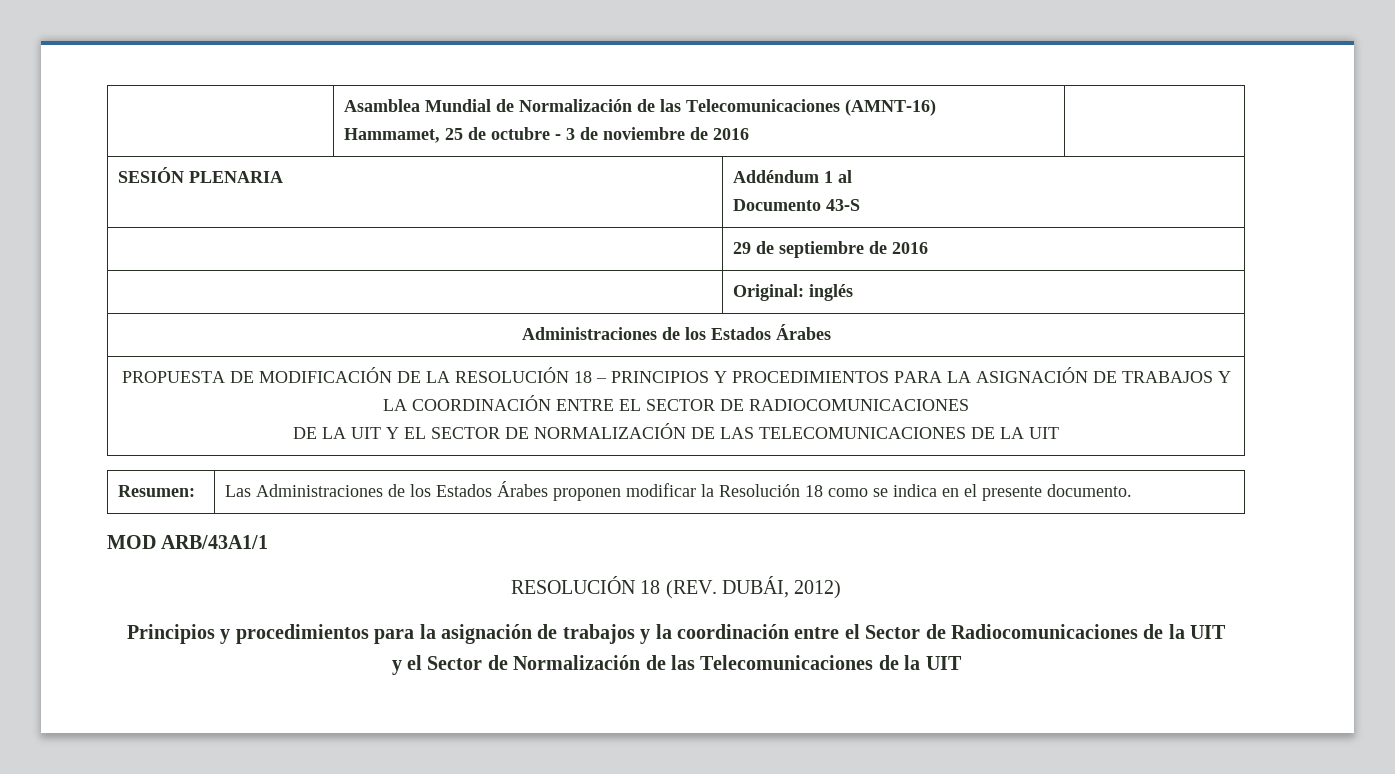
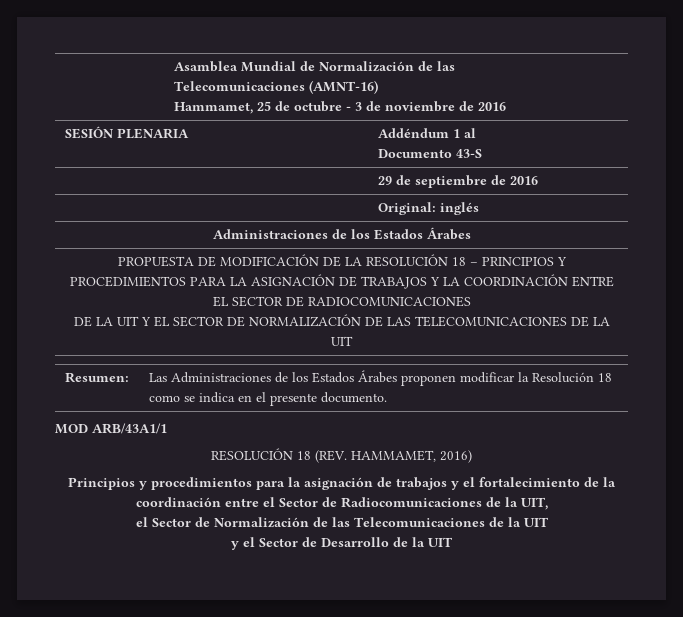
- RESOLUCIÓN 18 (REV. DUBÁI, 2012)
+ RESOLUCIÓN 18 (REV. HAMMAMET, 2016)
- Principios y procedimientos para la asignación de trabajos y la coordinación entre el Sector de Radiocomunicaciones de la UIT
- y el Sector de Normalización de las Telecomunicaciones de la UIT
+ Principios y procedimientos para la asignación de trabajos y el fortalecimiento de la coordinación entre el Sector de Radiocomunicaciones de la UIT,
+ el Sector de Normalización de las Telecomunicaciones de la UIT
+ y el Sector de Desarrollo de la UIT

